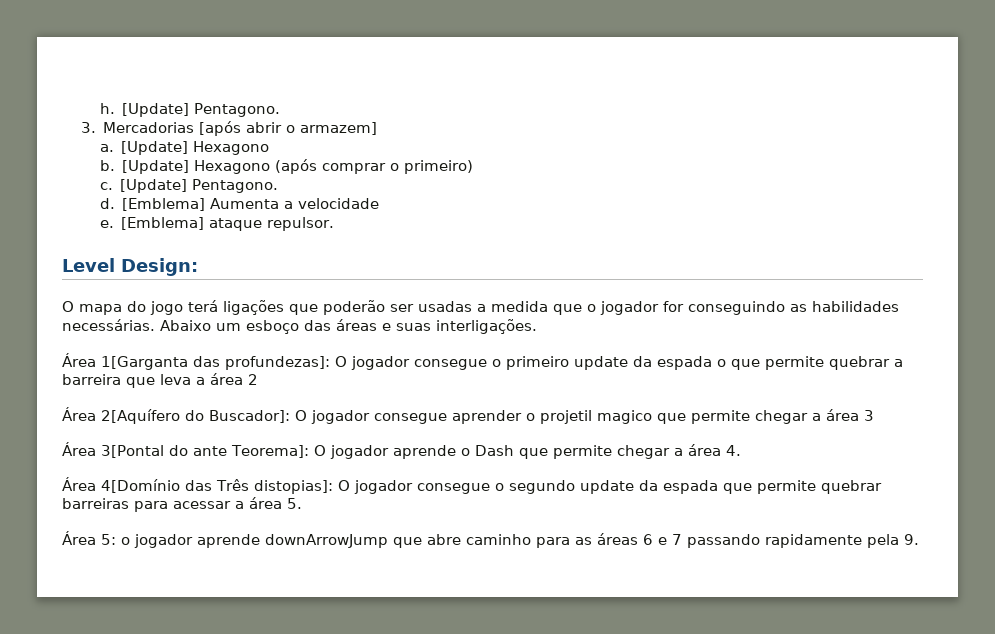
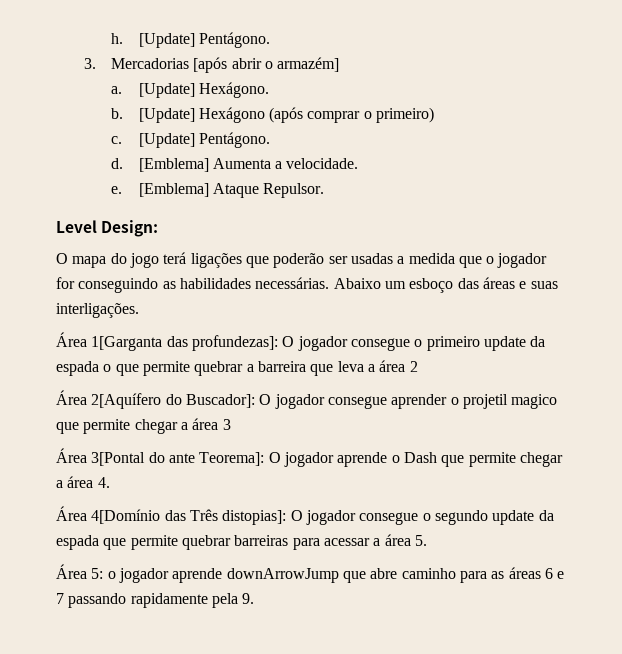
- h. [Update] Pentagono.
+ h. [Update] Pentágono.
- 3. Mercadorias [após abrir o armazem]
+ 3. Mercadorias [após abrir o armazém]
- a. [Update] Hexagono
+ a. [Update] Hexágono.
- [Update] Hexagono (após comprar o primeiro)
+ [Update] Hexágono (após comprar o primeiro)
- c. [Update] Pentagono.
+ c. [Update] Pentágono.
- [Emblema] Aumenta a velocidade
+ [Emblema] Aumenta a velocidade.
- [Emblema] ataque repulsor.
+ [Emblema] Ataque Repulsor.

